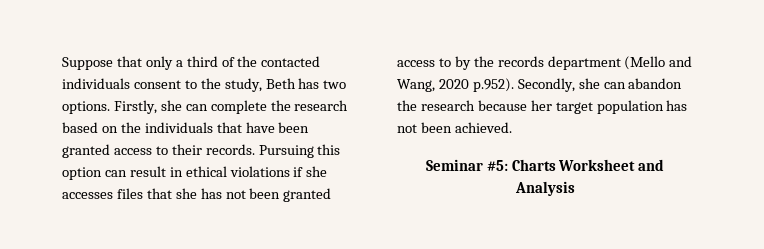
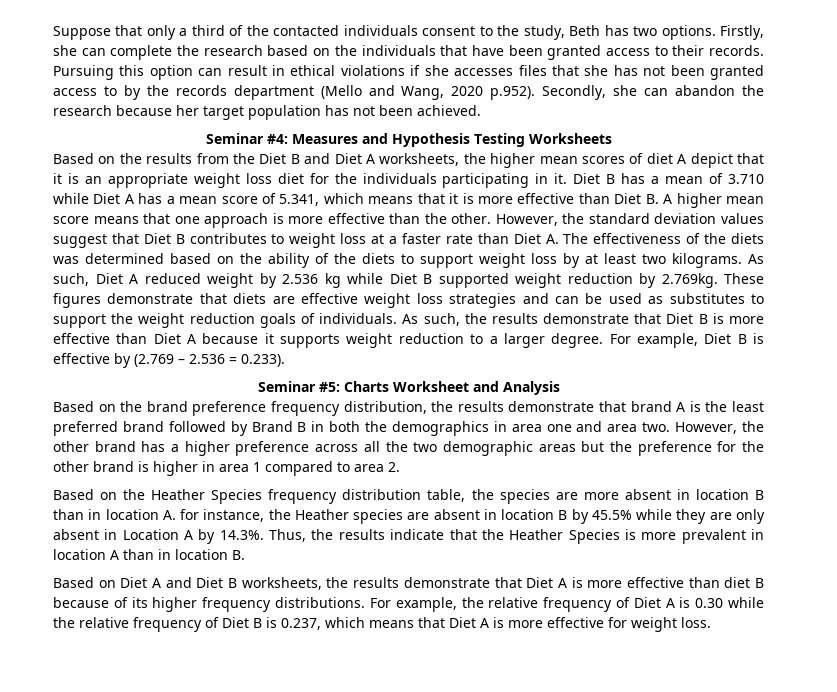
+ Seminar #4: Measures and Hypothesis Testing Worksheets
+ Based on the results from the Diet B and Diet A worksheets, the higher mean scores of diet A depict that it is an appropriate weight loss diet for the individuals participating in it. Diet B has a mean of 3.710 while Diet A has a mean score of 5.341, which means that it is more effective than Diet B. A higher mean score means that one approach is more effective than the other. However, the standard deviation values suggest that Diet B contributes to weight loss at a faster rate than Diet A. The effectiveness of the diets was determined based on the ability of the diets to support weight loss by at least two kilograms. As such, Diet A reduced weight by 2.536 kg while Diet B supported weight reduction by 2.769kg. These figures demonstrate that diets are effective weight loss strategies and can be used as substitutes to support the weight reduction goals of individuals. As such, the results demonstrate that Diet B is more effective than Diet A because it supports weight reduction to a larger degree. For example, Diet B is effective by (2.769 – 2.536 = 0.233).
+ Based on the brand preference frequency distribution, the results demonstrate that brand A is the least preferred brand followed by Brand B in both the demographics in area one and area two. However, the other brand has a higher preference across all the two demographic areas but the preference for the other brand is higher in area 1 compared to area 2.
+ Based on the Heather Species frequency distribution table, the species are more absent in location B than in location A. for instance, the Heather species are absent in location B by 45.5% while they are only absent in Location A by 14.3%. Thus, the results indicate that the Heather Species is more prevalent in location A than in location B.
+ Based on Diet A and Diet B worksheets, the results demonstrate that Diet A is more effective than diet B because of its higher frequency distributions. For example, the relative frequency of Diet A is 0.30 while the relative frequency of Diet B is 0.237, which means that Diet A is more effective for weight loss.

